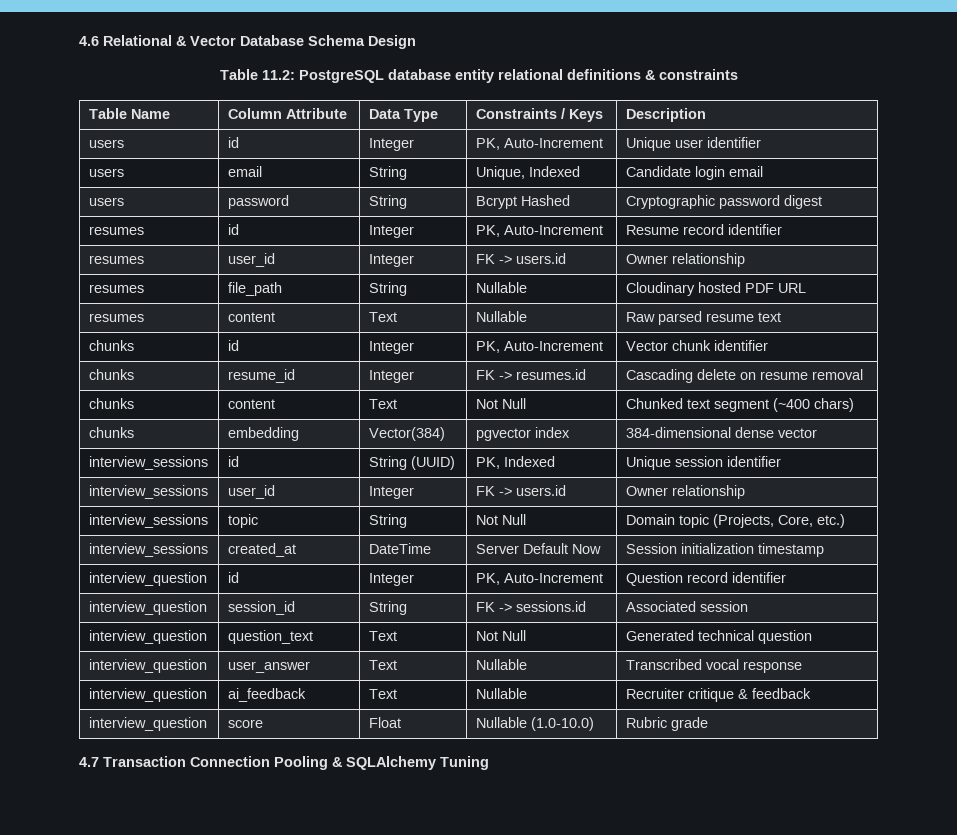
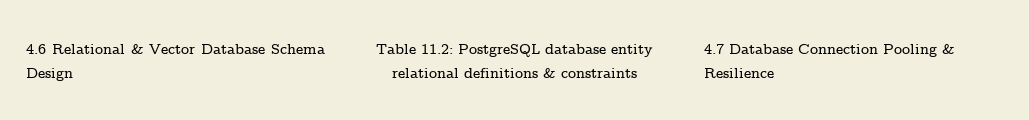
- Table Name | Column Attribute | Data Type | Constraints / Keys | Description
- users | id | Integer | PK, Auto-Increment | Unique user identifier
- users | email | String | Unique, Indexed | Candidate login email
- users | password | String | Bcrypt Hashed | Cryptographic password digest
- resumes | id | Integer | PK, Auto-Increment | Resume record identifier
- resumes | user_id | Integer | FK -> users.id | Owner relationship
- resumes | file_path | String | Nullable | Cloudinary hosted PDF URL
- resumes | content | Text | Nullable | Raw parsed resume text
- chunks | id | Integer | PK, Auto-Increment | Vector chunk identifier
- chunks | resume_id | Integer | FK -> resumes.id | Cascading delete on resume removal
- chunks | content | Text | Not Null | Chunked text segment (~400 chars)
- chunks | embedding | Vector(384) | pgvector index | 384-dimensional dense vector
- interview_sessions | id | String (UUID) | PK, Indexed | Unique session identifier
- interview_sessions | user_id | Integer | FK -> users.id | Owner relationship
- interview_sessions | topic | String | Not Null | Domain topic (Projects, Core, etc.)
- interview_sessions | created_at | DateTime | Server Default Now | Session initialization timestamp
- interview_question | id | Integer | PK, Auto-Increment | Question record identifier
- interview_question | session_id | String | FK -> sessions.id | Associated session
- interview_question | question_text | Text | Not Null | Generated technical question
- interview_question | user_answer | Text | Nullable | Transcribed vocal response
- interview_question | ai_feedback | Text | Nullable | Recruiter critique & feedback
- interview_question | score | Float | Nullable (1.0-10.0) | Rubric grade
- 4.7 Transaction Connection Pooling & SQLAlchemy Tuning
+ 4.7 Database Connection Pooling & Resilience

